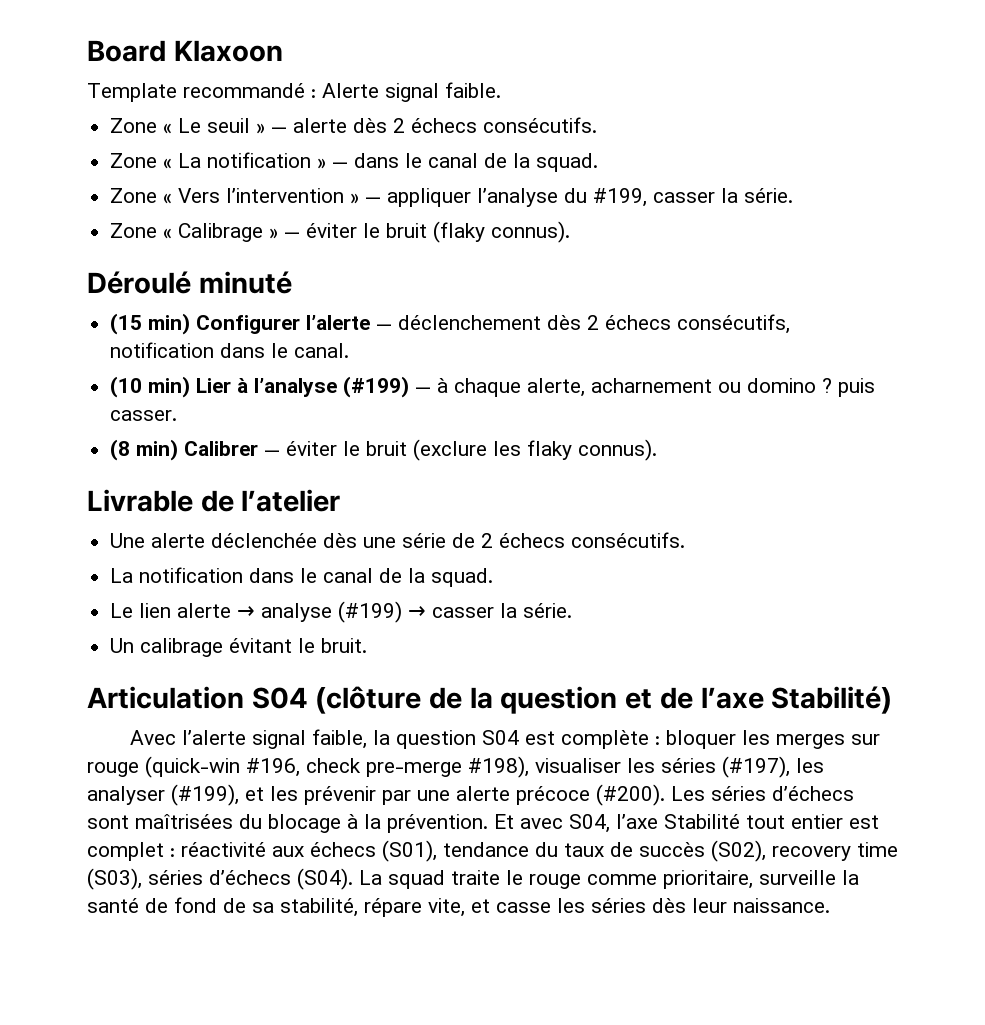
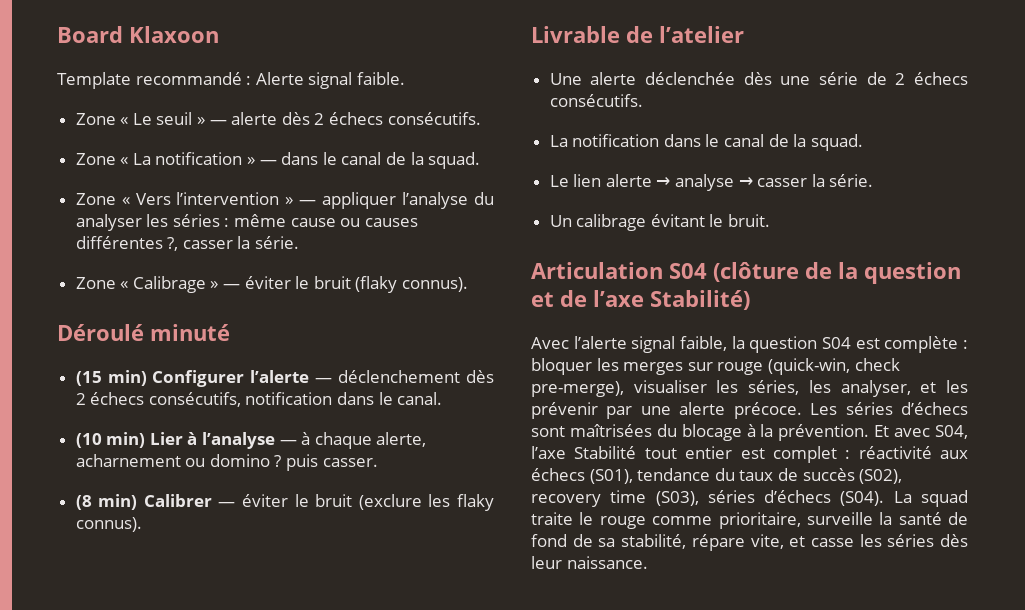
- Zone « Vers l’intervention » — appliquer l’analyse du #199, casser la série.
+ Zone « Vers l’intervention » — appliquer l’analyse du analyser les séries : même cause ou causes différentes ?, casser la série.
- (10 min) Lier à l’analyse (#199) — à chaque alerte, acharnement ou domino ? puis casser.
+ (10 min) Lier à l’analyse — à chaque alerte, acharnement ou domino ? puis casser.
- Le lien alerte → analyse (#199) → casser la série.
+ Le lien alerte → analyse → casser la série.
- Avec l’alerte signal faible, la question S04 est complète : bloquer les merges sur rouge (quick-win #196, check pre-merge #198), visualiser les séries (#197), les analyser (#199), et les prévenir par une alerte précoce (#200).
+ Avec l’alerte signal faible, la question S04 est complète : bloquer les merges sur rouge (quick-win, check pre-merge), visualiser les séries, les analyser, et les prévenir par une alerte précoce.

